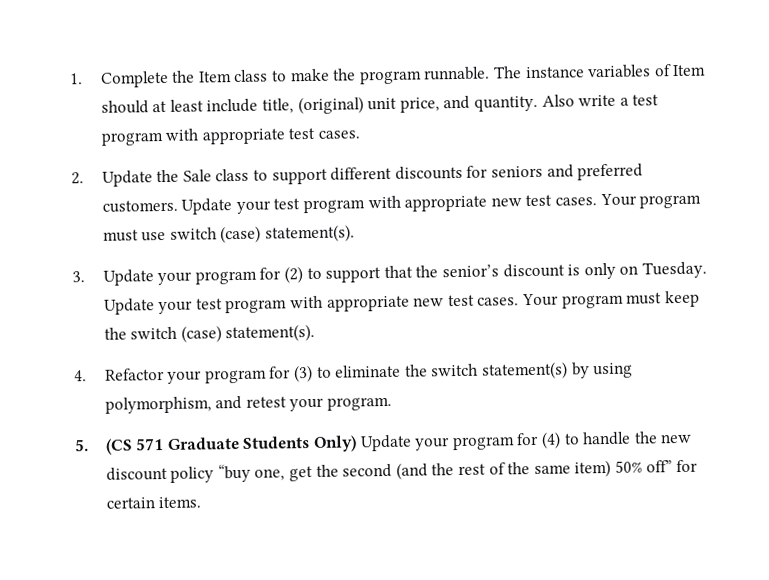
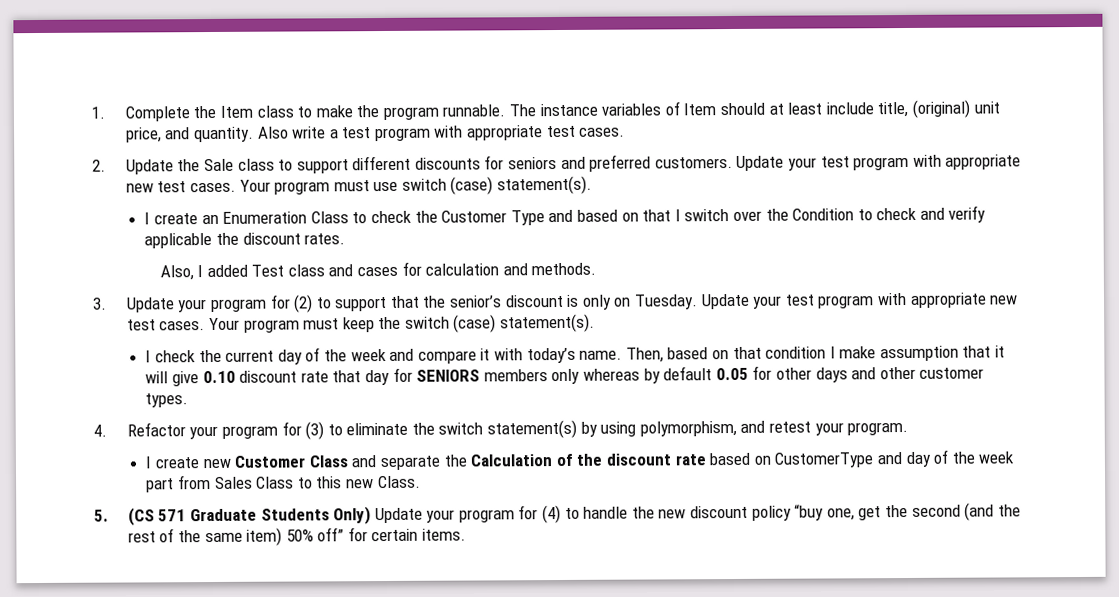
+ I create an Enumeration Class to check the Customer Type and based on that I switch over the Condition to check and verify applicable the discount rates.
+ Also, I added Test class and cases for calculation and methods.
+ I check the current day of the week and compare it with today’s name. Then, based on that condition I make assumption that it will give 0.10 discount rate that day for SENIORS members only whereas by default 0.05 for other days and other customer types.
+ I create new Customer Class and separate the Calculation of the discount rate based on CustomerType and day of the week part from Sales Class to this new Class.

